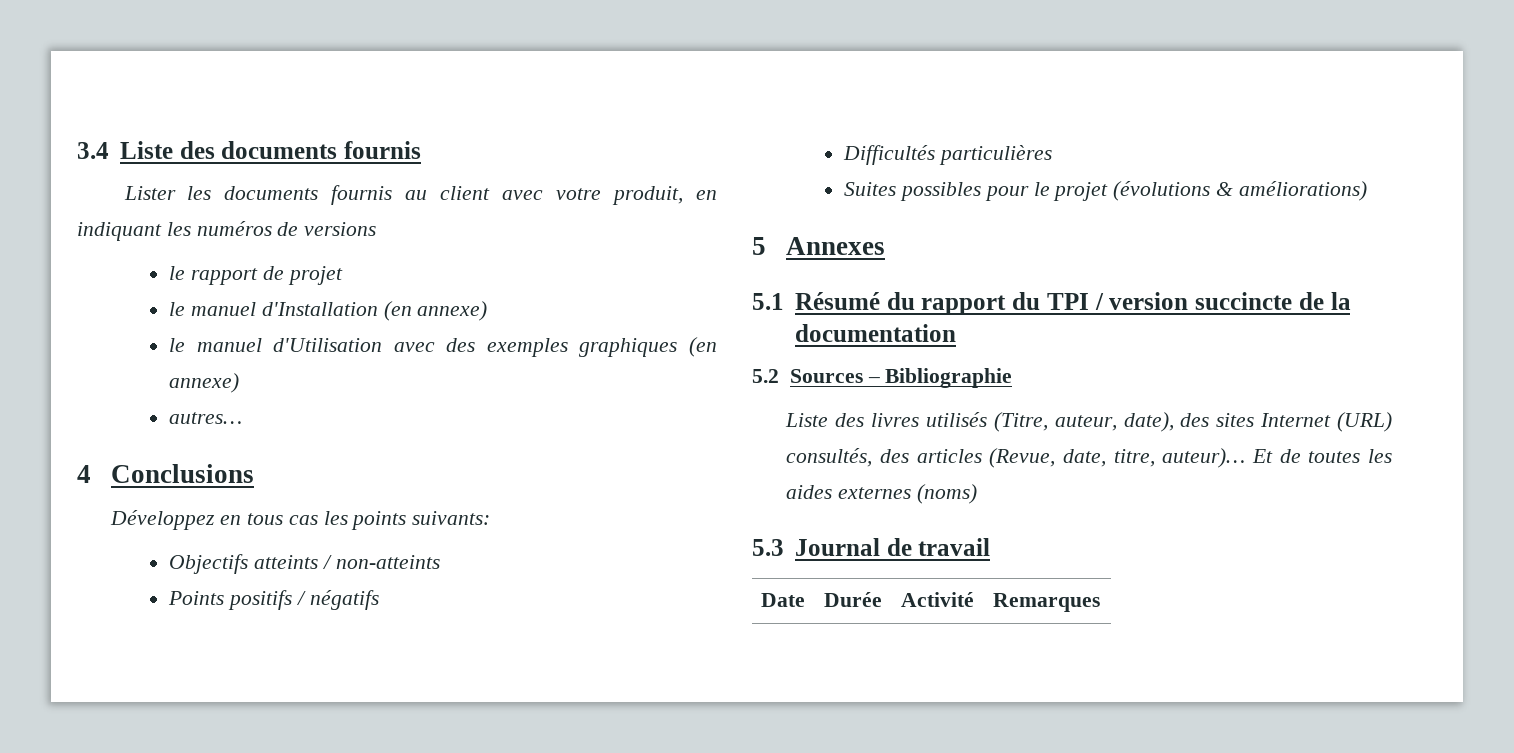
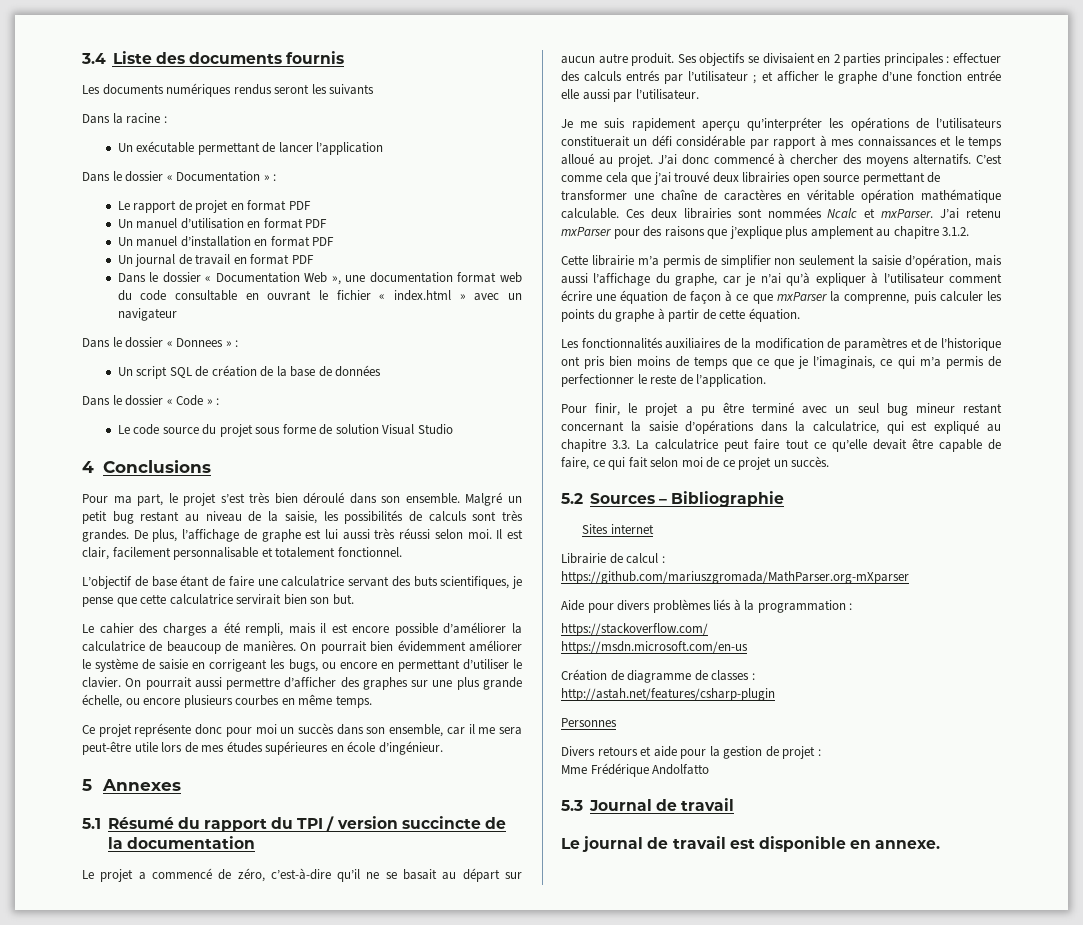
- Lister les documents fournis au client avec votre produit, en indiquant les numéros de versions
- le rapport de projet
- le manuel d'Installation (en annexe)
- le manuel d'Utilisation avec des exemples graphiques (en annexe)
- autres…
+ Les documents numériques rendus seront les suivants
+ Dans la racine :
+ Un exécutable permettant de lancer l’application
+ Dans le dossier « Documentation » :
+ Le rapport de projet en format PDF
+ Un manuel d’utilisation en format PDF
+ Un manuel d’installation en format PDF
+ Un journal de travail en format PDF
+ Dans le dossier « Documentation Web », une documentation format web du code consultable en ouvrant le fichier « index.html » avec un navigateur
+ Dans le dossier « Donnees » :
+ Un script SQL de création de la base de données
+ Dans le dossier « Code » :
+ Le code source du projet sous forme de solution Visual Studio
  4 Conclusions
- Développez en tous cas les points suivants:
- Objectifs atteints / non-atteints
- Points positifs / négatifs
- Difficultés particulières
- Suites possibles pour le projet (évolutions & améliorations)
+ Pour ma part, le projet s’est très bien déroulé dans son ensemble. Malgré un petit bug restant au niveau de la saisie, les possibilités de calculs sont très grandes. De plus, l’affichage de graphe est lui aussi très réussi selon moi. Il est clair, facilement personnalisable et totalement fonctionnel.
+ L’objectif de base étant de faire une calculatrice servant des buts scientifiques, je pense que cette calculatrice servirait bien son but.
+ Le cahier des charges a été rempli, mais il est encore possible d’améliorer la calculatrice de beaucoup de manières. On pourrait bien évidemment améliorer le système de saisie en corrigeant les bugs, ou encore en permettant d’utiliser le clavier. On pourrait aussi permettre d’afficher des graphes sur une plus grande échelle, ou encore plusieurs courbes en même temps.
+ Ce projet représente donc pour moi un succès dans son ensemble, car il me sera peut-être utile lors de mes études supérieures en école d’ingénieur.
+ Le projet a commencé de zéro, c’est-à-dire qu’il ne se basait au départ sur aucun autre produit. Ses objectifs se divisaient en 2 parties principales : effectuer des calculs entrés par l’utilisateur ; et afficher le graphe d’une fonction entrée elle aussi par l’utilisateur.
+ Je me suis rapidement aperçu qu’interpréter les opérations de l’utilisateurs constituerait un défi considérable par rapport à mes connaissances et le temps alloué au projet. J’ai donc commencé à chercher des moyens alternatifs. C’est comme cela que j’ai trouvé deux librairies open source permettant de transformer une chaîne de caractères en véritable opération mathématique calculable. Ces deux librairies sont nommées Ncalc et mxParser. J’ai retenu mxParser pour des raisons que j’explique plus amplement au chapitre 3.1.2.
+ Cette librairie m’a permis de simplifier non seulement la saisie d’opération, mais aussi l’affichage du graphe, car je n’ai qu’à expliquer à l’utilisateur comment écrire une équation de façon à ce que mxParser la comprenne, puis calculer les points du graphe à partir de cette équation.
+ Les fonctionnalités auxiliaires de la modification de paramètres et de l’historique ont pris bien moins de temps que ce que je l’imaginais, ce qui m’a permis de perfectionner le reste de l’application.
+ Pour finir, le projet a pu être terminé avec un seul bug mineur restant concernant la saisie d’opérations dans la calculatrice, qui est expliqué au chapitre 3.3. La calculatrice peut faire tout ce qu’elle devait être capable de faire, ce qui fait selon moi de ce projet un succès.
  5.2 Sources – Bibliographie
- Liste des livres utilisés (Titre, auteur, date), des sites Internet (URL) consultés, des articles (Revue, date, titre, auteur)… Et de toutes les aides externes (noms)
+ Sites internet
+ Librairie de calcul : https://github.com/mariuszgromada/MathParser.org-mXparser
+ Aide pour divers problèmes liés à la programmation :
+ https://stackoverflow.com/
+ https://msdn.microsoft.com/en-us
+ Création de diagramme de classes :
+ http://astah.net/features/csharp-plugin
+ Personnes
+ Divers retours et aide pour la gestion de projet :
+ Mme Frédérique Andolfatto
  5.3 Journal de travail
- Date | Durée | Activité | Remarques
+ Le journal de travail est disponible en annexe.

